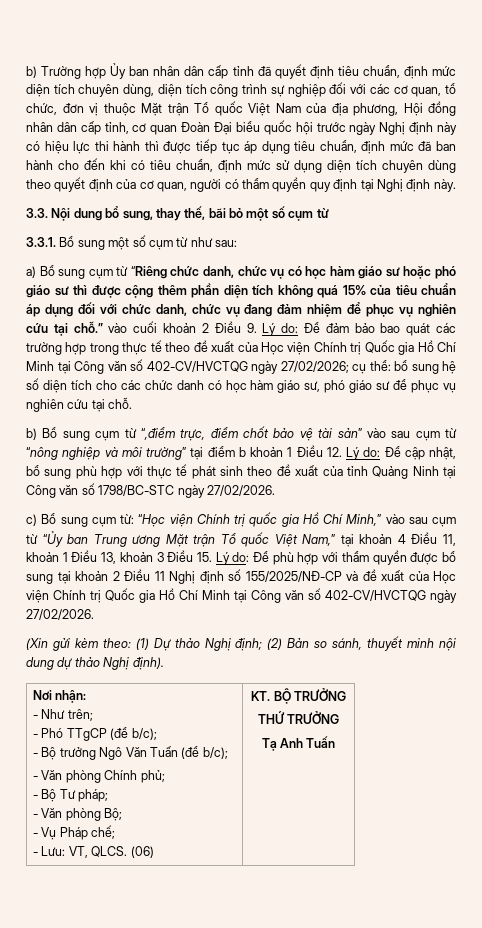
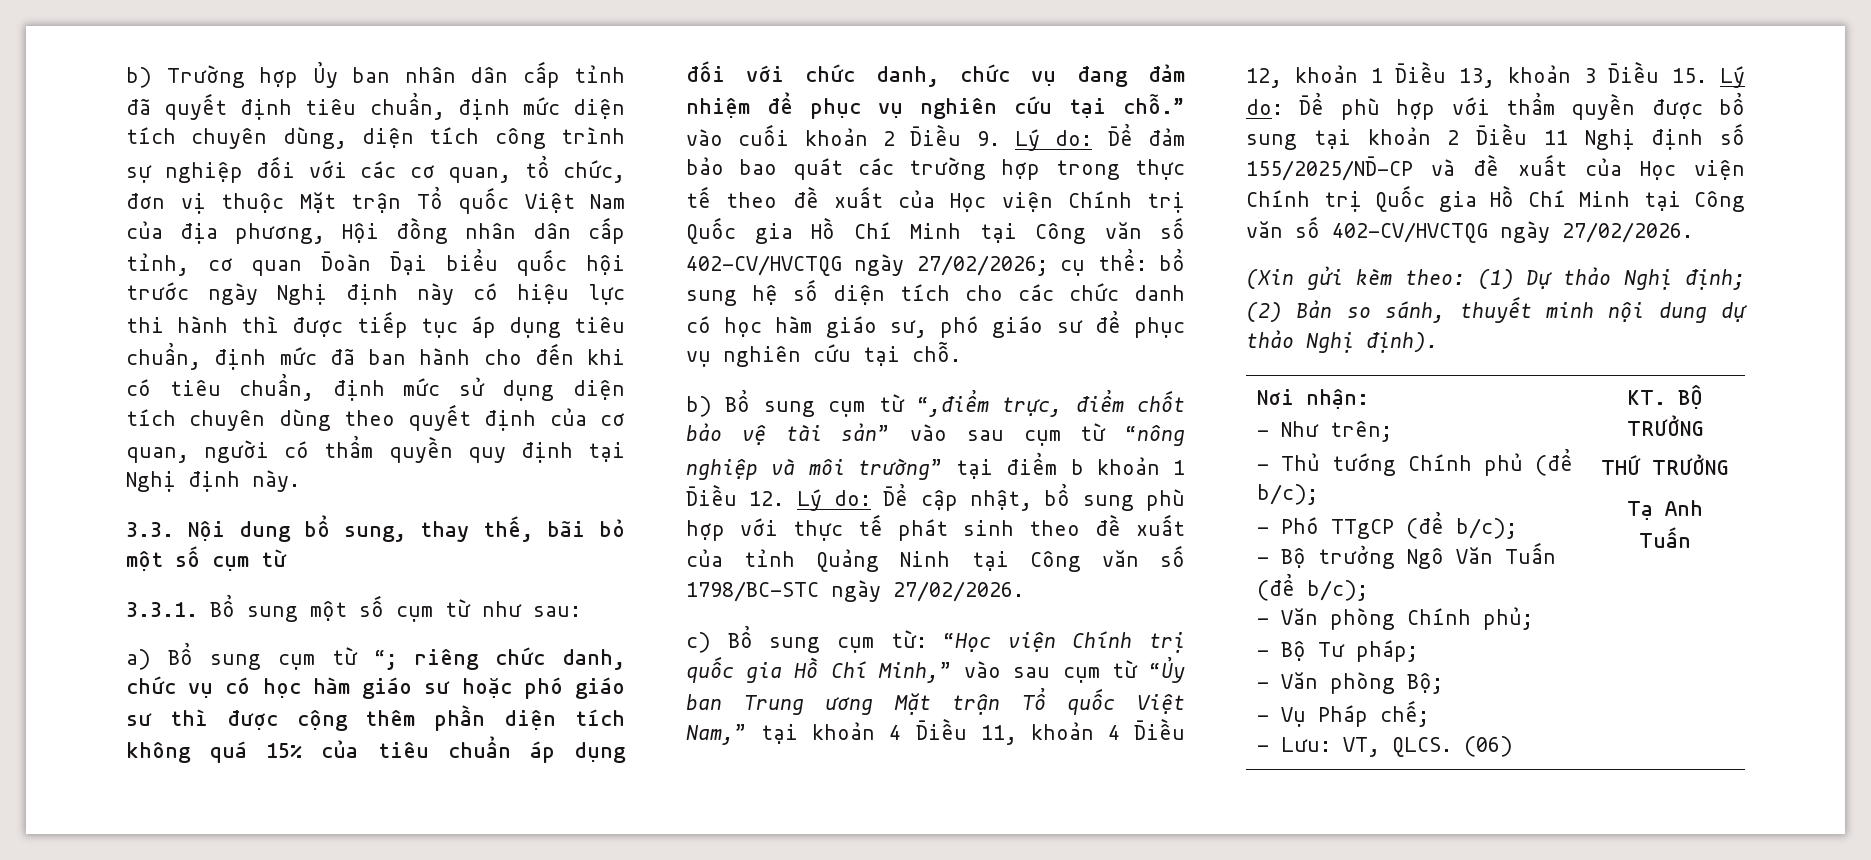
- a) Bổ sung cụm từ “Riêng chức danh, chức vụ có học hàm giáo sư hoặc phó giáo sư thì được cộng thêm phần diện tích không quá 15% của tiêu chuẩn áp dụng đối với chức danh, chức vụ đang đảm nhiệm để phục vụ nghiên cứu tại chỗ.” vào cuối khoản 2 Điều 9. Lý do:
+ a) Bổ sung cụm từ “; riêng chức danh, chức vụ có học hàm giáo sư hoặc phó giáo sư thì được cộng thêm phần diện tích không quá 15% của tiêu chuẩn áp dụng đối với chức danh, chức vụ đang đảm nhiệm để phục vụ nghiên cứu tại chỗ.” vào cuối khoản 2 Điều 9. Lý do:
- “Học viện Chính trị quốc gia Hồ Chí Minh,” vào sau cụm từ “Ủy ban Trung ương Mặt trận Tổ quốc Việt Nam,” tại khoản 4 Điều 11, khoản 1 Điều 13, khoản 3 Điều 15. Lý do:
+ “Học viện Chính trị quốc gia Hồ Chí Minh,” vào sau cụm từ “Ủy ban Trung ương Mặt trận Tổ quốc Việt Nam,” tại khoản 4 Điều 11, khoản 4 Điều 12, khoản 1 Điều 13, khoản 3 Điều 15. Lý do:
+ - Thủ tướng Chính phủ (để b/c);

